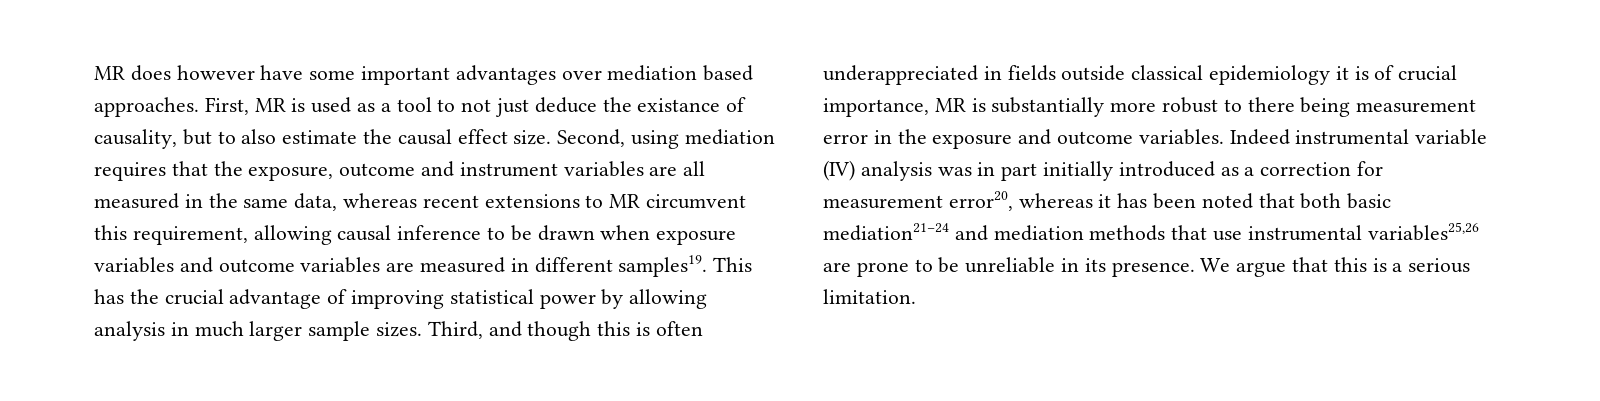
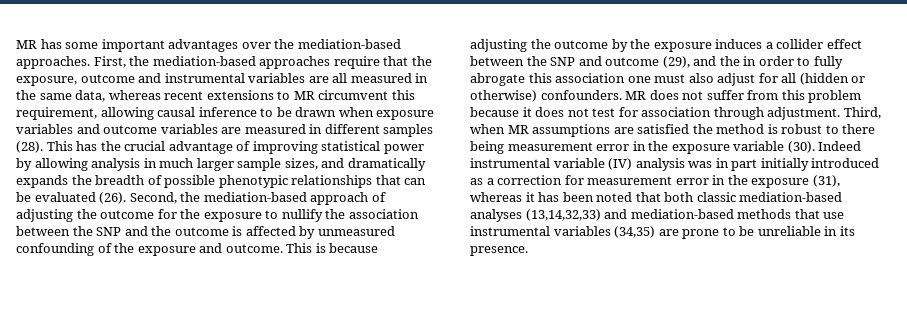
- MR does however have some important advantages over mediation based approaches. First, MR is used as a tool to not just deduce the existance of causality, but to also estimate the causal effect size. Second, using mediation requires that the exposure, outcome and instrument variables are all measured in the same data, whereas recent extensions to MR circumvent this requirement, allowing causal inference to be drawn when exposure variables and outcome variables are measured in different samples19.
+ MR has some important advantages over the mediation-based approaches. First, the mediation-based approaches require that the exposure, outcome and instrumental variables are all measured in the same data, whereas recent extensions to MR circumvent this requirement, allowing causal inference to be drawn when exposure variables and outcome variables are measured in different samples (28).
- This has the crucial advantage of improving statistical power by allowing analysis in much larger sample sizes. Third, and though this is often underappreciated in fields outside classical epidemiology it is of crucial importance, MR is substantially more robust to there being measurement error in the exposure and outcome variables.
+ This has the crucial advantage of improving statistical power by allowing analysis in much larger sample sizes, and dramatically expands the breadth of possible phenotypic relationships that can be evaluated (26). Second, the mediation-based approach of adjusting the outcome for the exposure to nullify the association between the SNP and the outcome is affected by unmeasured confounding of the exposure and outcome. This is because adjusting the outcome by the exposure induces a collider effect between the SNP and outcome (29), and the in order to fully abrogate this association one must also adjust for all (hidden or otherwise) confounders. MR does not suffer from this problem because it does not test for association through adjustment. Third, when MR assumptions are satisfied the method is robust to there being measurement error in the exposure variable (30).
- Indeed instrumental variable (IV) analysis was in part initially introduced as a correction for measurement error20, whereas it has been noted that both basic mediation21–24 and mediation methods that use instrumental variables25,26 are prone to be unreliable in its presence. We argue that this is a serious limitation.
+ Indeed instrumental variable (IV) analysis was in part initially introduced as a correction for measurement error in the exposure (31), whereas it has been noted that both classic mediation-based analyses (13,14,32,33) and mediation-based methods that use instrumental variables (34,35) are prone to be unreliable in its presence.

